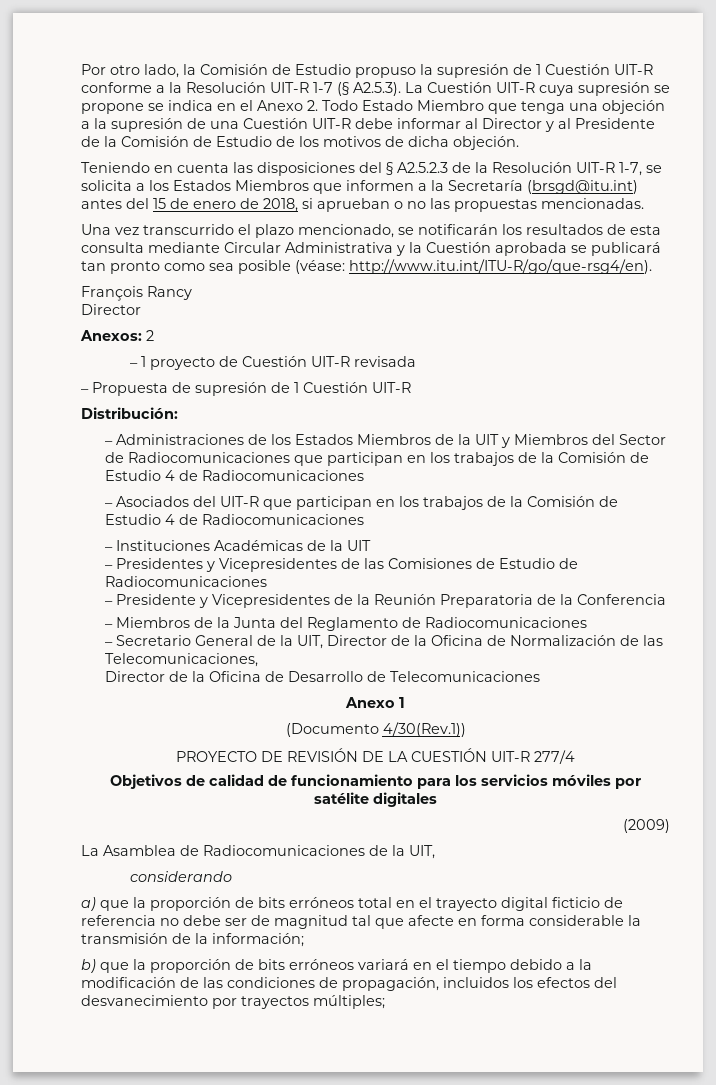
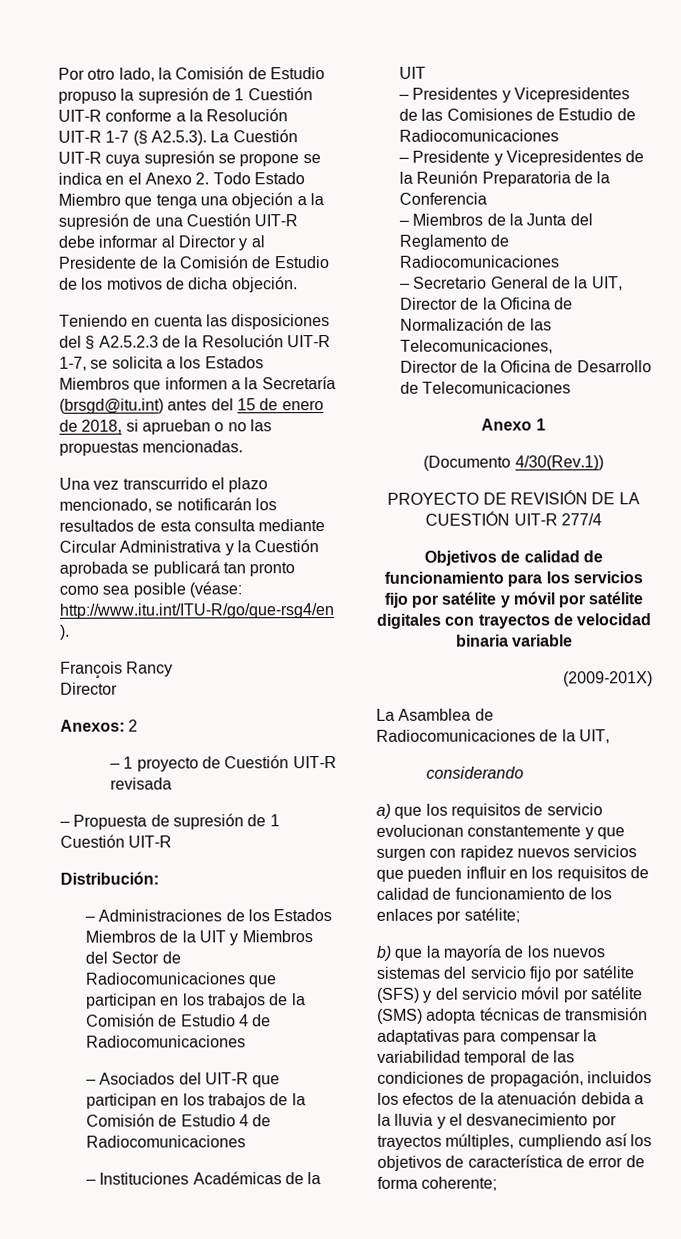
- Objetivos de calidad de funcionamiento para los servicios móviles por satélite digitales
- (2009)
+ Objetivos de calidad de funcionamiento para los servicios fijo por satélite y móvil por satélite digitales con trayectos de velocidad binaria variable
+ (2009-201X)
- a) que la proporción de bits erróneos total en el trayecto digital ficticio de referencia no debe ser de magnitud tal que afecte en forma considerable la transmisión de la información;
- b) que la proporción de bits erróneos variará en el tiempo debido a la modificación de las condiciones de propagación, incluidos los efectos del desvanecimiento por trayectos múltiples;
+ a) que los requisitos de servicio evolucionan constantemente y que surgen con rapidez nuevos servicios que pueden influir en los requisitos de calidad de funcionamiento de los enlaces por satélite;
+ b) que la mayoría de los nuevos sistemas del servicio fijo por satélite (SFS) y del servicio móvil por satélite (SMS) adopta técnicas de transmisión adaptativas para compensar la variabilidad temporal de las condiciones de propagación, incluidos los efectos de la atenuación debida a la lluvia y el desvanecimiento por trayectos múltiples, cumpliendo así los objetivos de característica de error de forma coherente;

